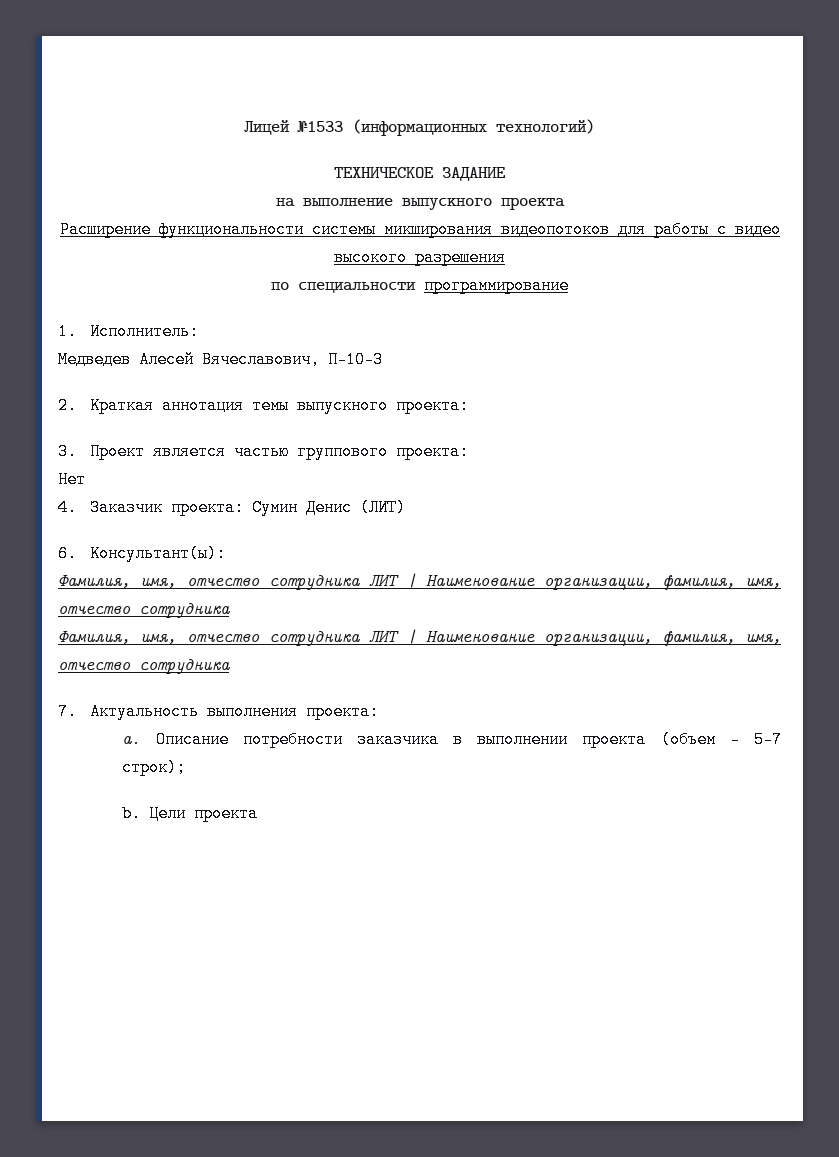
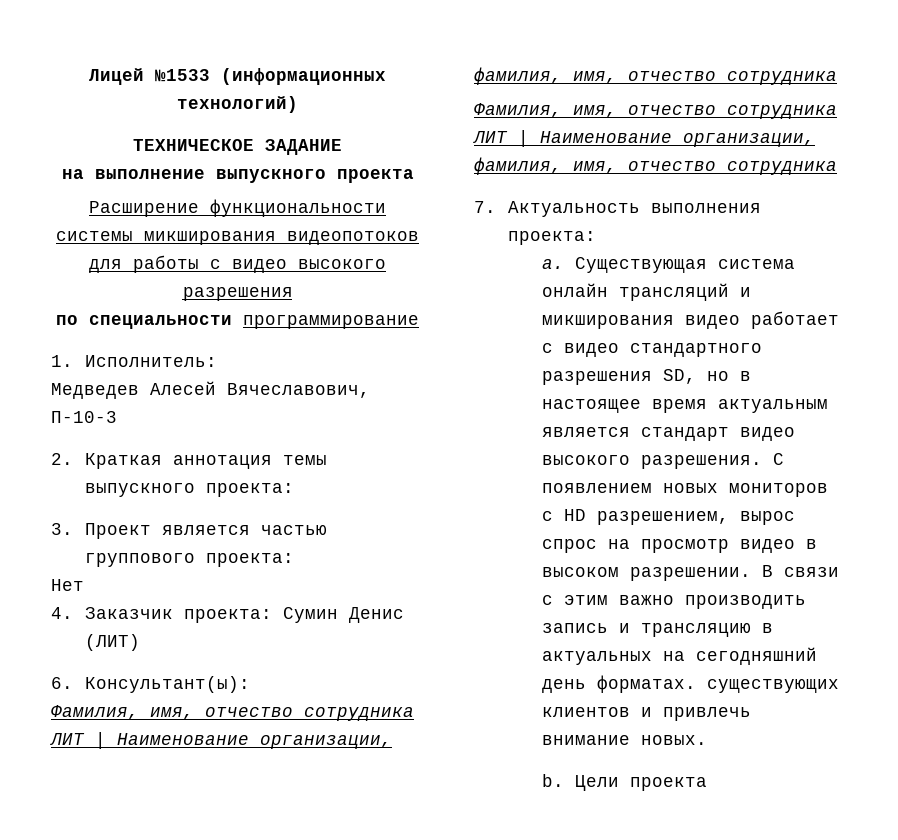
- Описание потребности заказчика в выполнении проекта (объем – 5-7 строк);
+ Существующая система онлайн трансляций и микширования видео работает с видео стандартного разрешения SD, но в настоящее время актуальным является стандарт видео высокого разрешения. С появлением новых мониторов с HD разрешением, вырос спрос на просмотр видео в высоком разрешении. В связи с этим важно производить запись и трансляцию в актуальных на сегодняшний день форматах. существующих клиентов и привлечь внимание новых.

